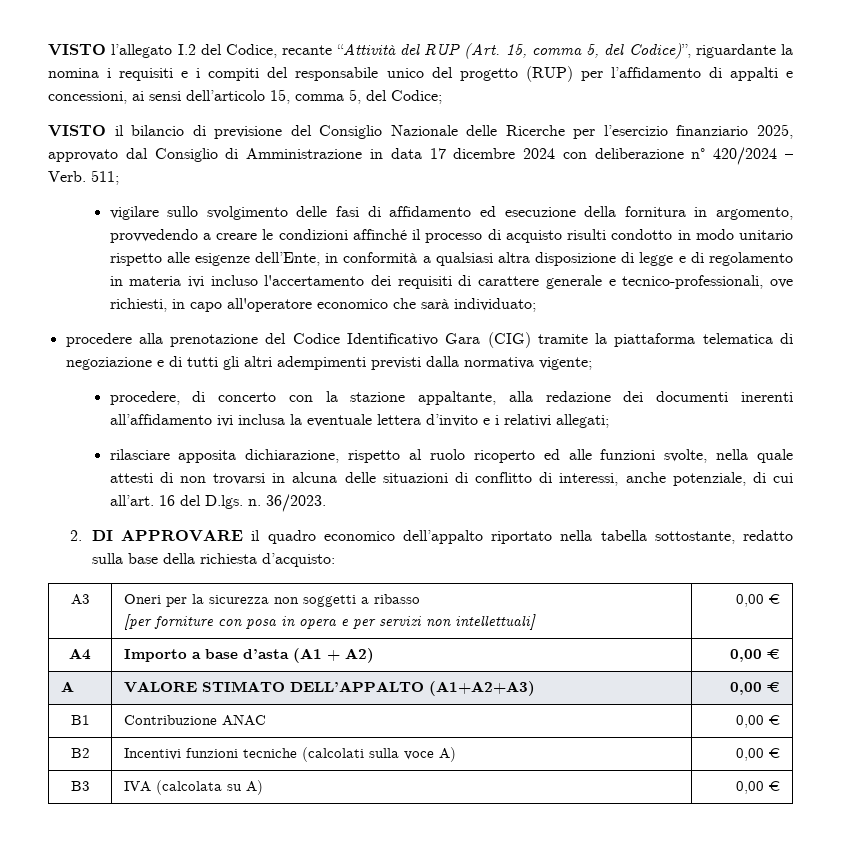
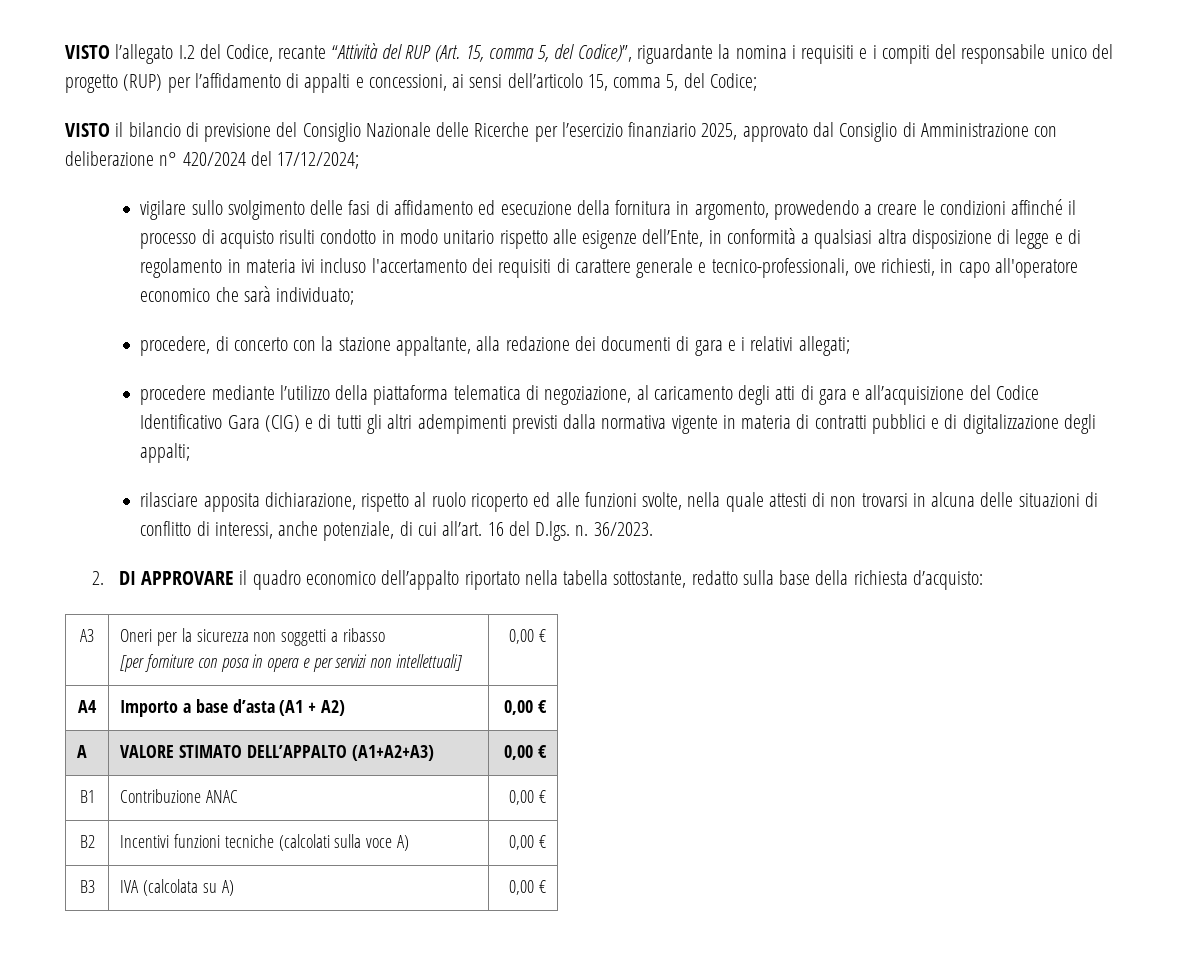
- VISTO il bilancio di previsione del Consiglio Nazionale delle Ricerche per l’esercizio finanziario 2025, approvato dal Consiglio di Amministrazione in data 17 dicembre 2024 con deliberazione n° 420/2024 – Verb. 511;
+ VISTO il bilancio di previsione del Consiglio Nazionale delle Ricerche per l’esercizio finanziario 2025, approvato dal Consiglio di Amministrazione con deliberazione n° 420/2024 del 17/12/2024;
- procedere alla prenotazione del Codice Identificativo Gara (CIG) tramite la piattaforma telematica di negoziazione e di tutti gli altri adempimenti previsti dalla normativa vigente;
- procedere, di concerto con la stazione appaltante, alla redazione dei documenti inerenti all’affidamento ivi inclusa la eventuale lettera d’invito e i relativi allegati;
+ procedere, di concerto con la stazione appaltante, alla redazione dei documenti di gara e i relativi allegati;
+ procedere mediante l’utilizzo della piattaforma telematica di negoziazione, al caricamento degli atti di gara e all’acquisizione del Codice Identificativo Gara (CIG) e di tutti gli altri adempimenti previsti dalla normativa vigente in materia di contratti pubblici e di digitalizzazione degli appalti;

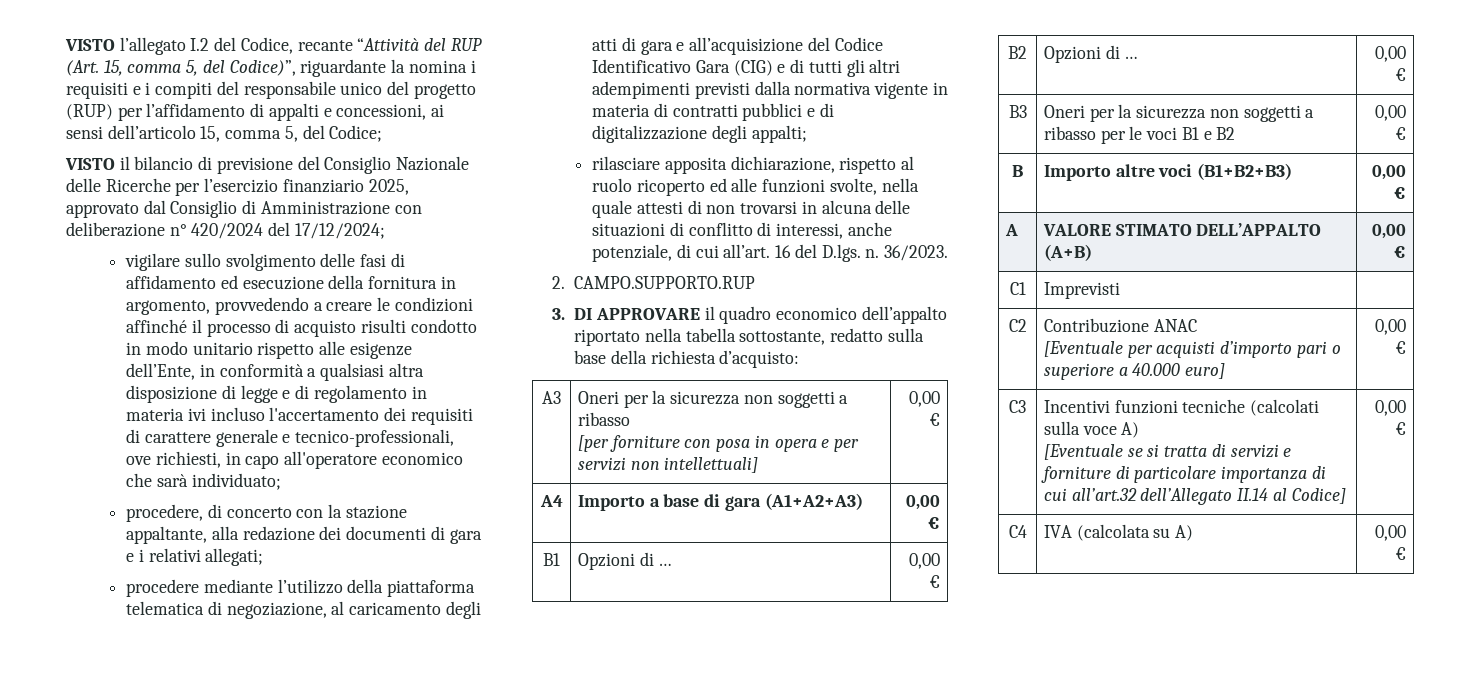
- 2. DI APPROVARE il quadro economico dell’appalto riportato nella tabella sottostante, redatto sulla base della richiesta d’acquisto:
+ 2. CAMPO.SUPPORTO.RUP
+ 3. DI APPROVARE il quadro economico dell’appalto riportato nella tabella sottostante, redatto sulla base della richiesta d’acquisto:
- A4 | Importo a base d’asta (A1 + A2) | 0,00 €
+ A4 | Importo a base di gara (A1+A2+A3) | 0,00 €
+ B1 | Opzioni di … | 0,00 €
+ B2 | Opzioni di … | 0,00 €
+ B3 | Oneri per la sicurezza non soggetti a ribasso per le voci B1 e B2 | 0,00 €
+ B | Importo altre voci (B1+B2+B3) | 0,00 €
- A | VALORE STIMATO DELL’APPALTO (A1+A2+A3) | 0,00 €
- B1 | Contribuzione ANAC | 0,00 €
- B2 | Incentivi funzioni tecniche (calcolati sulla voce A) | 0,00 €
- B3 | IVA (calcolata su A) | 0,00 €
+ A | VALORE STIMATO DELL’APPALTO (A+B) | 0,00 €
+ C1 | Imprevisti |
+ C2 | Contribuzione ANAC
+ [Eventuale per acquisti d’importo pari o superiore a 40.000 euro] | 0,00 €
+ C3 | Incentivi funzioni tecniche (calcolati sulla voce A)
+ [Eventuale se si tratta di servizi e forniture di particolare importanza di cui all’art.32 dell’Allegato II.14 al Codice] | 0,00 €
+ C4 | IVA (calcolata su A) | 0,00 €

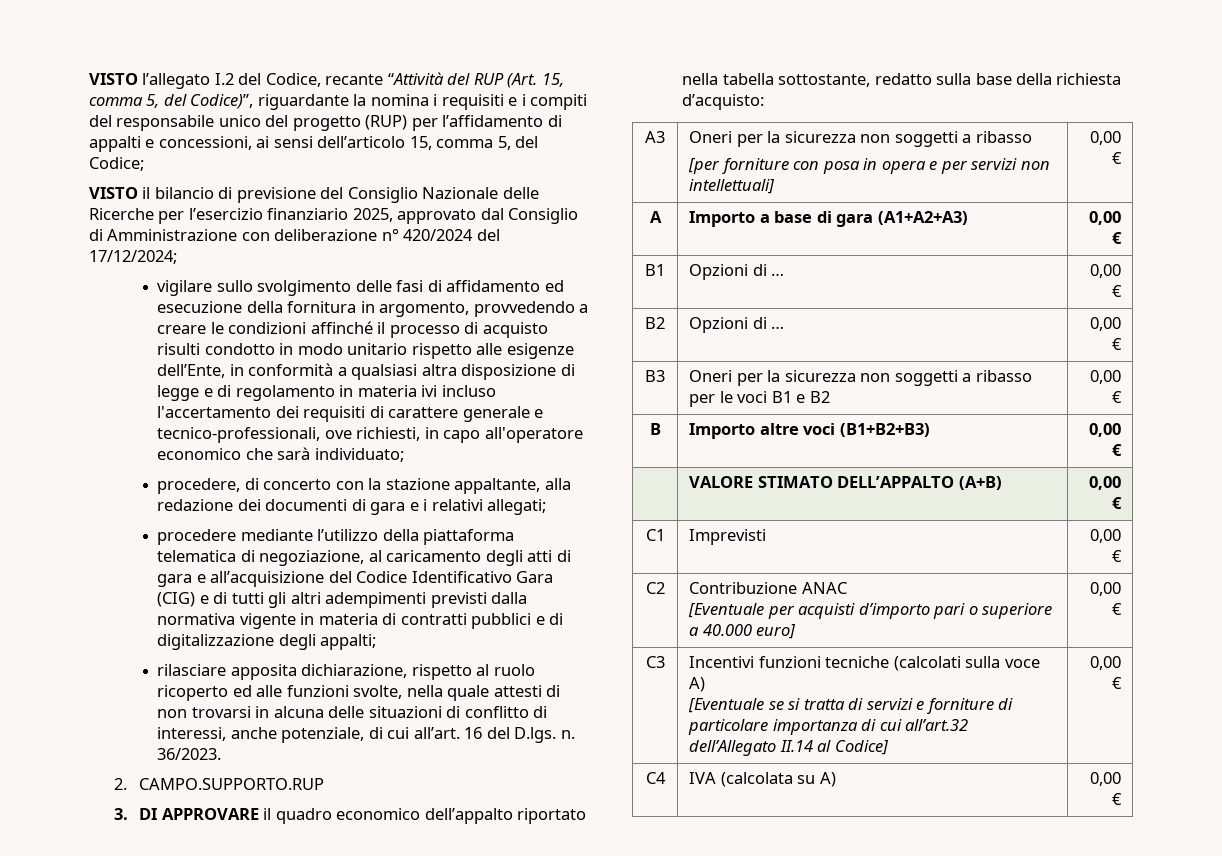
- A4 | Importo a base di gara (A1+A2+A3) | 0,00 €
+ A | Importo a base di gara (A1+A2+A3) | 0,00 €
- A | VALORE STIMATO DELL’APPALTO (A+B) | 0,00 €
+ | VALORE STIMATO DELL’APPALTO (A+B) | 0,00 €
- C1 | Imprevisti |
+ C1 | Imprevisti | 0,00 €

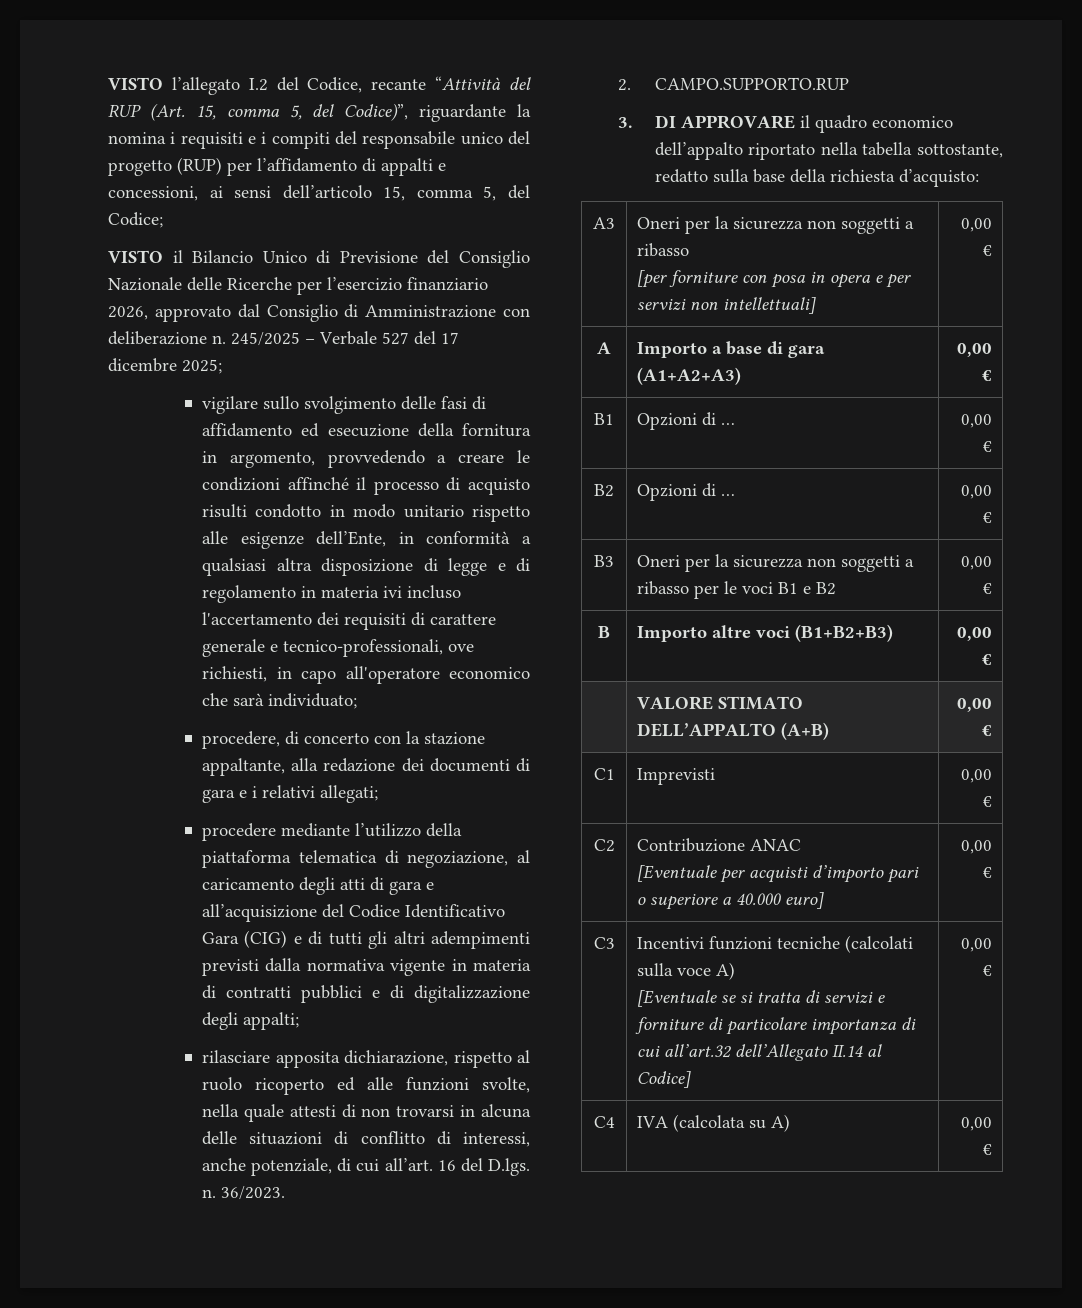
- VISTO il bilancio di previsione del Consiglio Nazionale delle Ricerche per l’esercizio finanziario 2025, approvato dal Consiglio di Amministrazione con deliberazione n° 420/2024 del 17/12/2024;
+ VISTO il Bilancio Unico di Previsione del Consiglio Nazionale delle Ricerche per l’esercizio finanziario 2026, approvato dal Consiglio di Amministrazione con deliberazione n. 245/2025 – Verbale 527 del 17 dicembre 2025;

